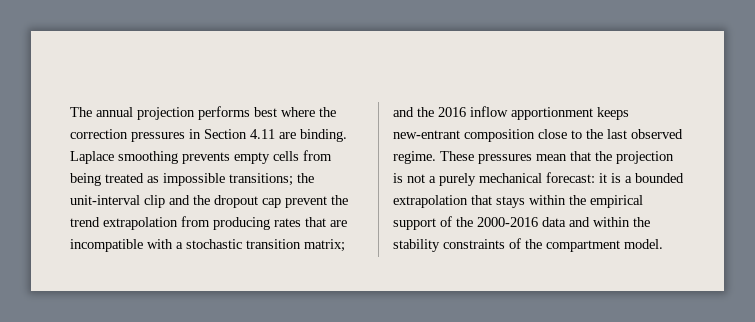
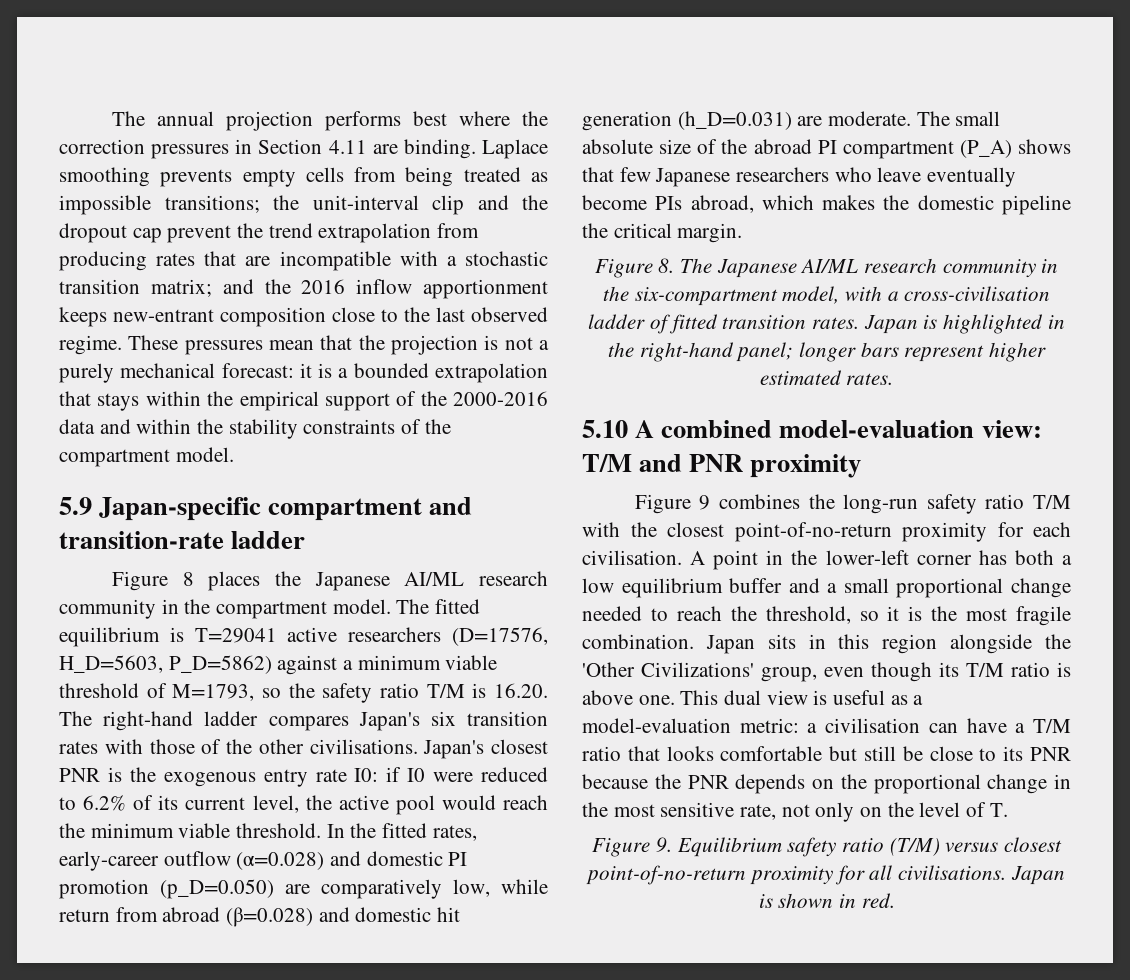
+ 5.9 Japan-specific compartment and transition-rate ladder
+ Figure 8 places the Japanese AI/ML research community in the compartment model. The fitted equilibrium is T=29041 active researchers (D=17576, H_D=5603, P_D=5862) against a minimum viable threshold of M=1793, so the safety ratio T/M is 16.20. The right-hand ladder compares Japan's six transition rates with those of the other civilisations. Japan's closest PNR is the exogenous entry rate I0: if I0 were reduced to 6.2% of its current level, the active pool would reach the minimum viable threshold. In the fitted rates, early-career outflow (α=0.028) and domestic PI promotion (p_D=0.050) are comparatively low, while return from abroad (β=0.028) and domestic hit generation (h_D=0.031) are moderate. The small absolute size of the abroad PI compartment (P_A) shows that few Japanese researchers who leave eventually become PIs abroad, which makes the domestic pipeline the critical margin.
+ Figure 8. The Japanese AI/ML research community in the six-compartment model, with a cross-civilisation ladder of fitted transition rates. Japan is highlighted in the right-hand panel; longer bars represent higher estimated rates.
+ 5.10 A combined model-evaluation view: T/M and PNR proximity
+ Figure 9 combines the long-run safety ratio T/M with the closest point-of-no-return proximity for each civilisation. A point in the lower-left corner has both a low equilibrium buffer and a small proportional change needed to reach the threshold, so it is the most fragile combination. Japan sits in this region alongside the 'Other Civilizations' group, even though its T/M ratio is above one. This dual view is useful as a model-evaluation metric: a civilisation can have a T/M ratio that looks comfortable but still be close to its PNR because the PNR depends on the proportional change in the most sensitive rate, not only on the level of T.
+ Figure 9. Equilibrium safety ratio (T/M) versus closest point-of-no-return proximity for all civilisations. Japan is shown in red.

